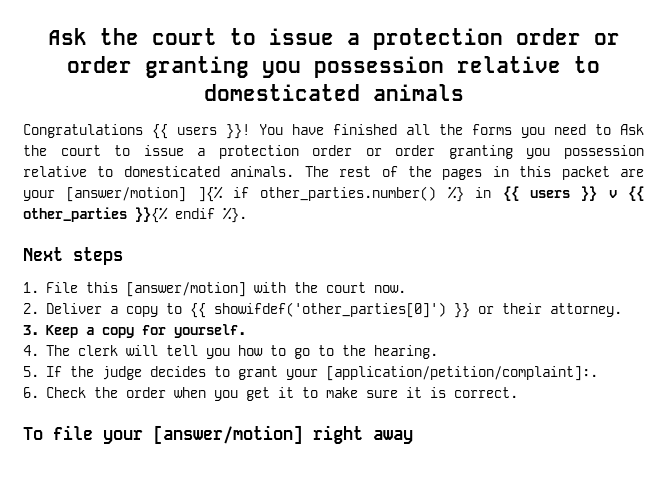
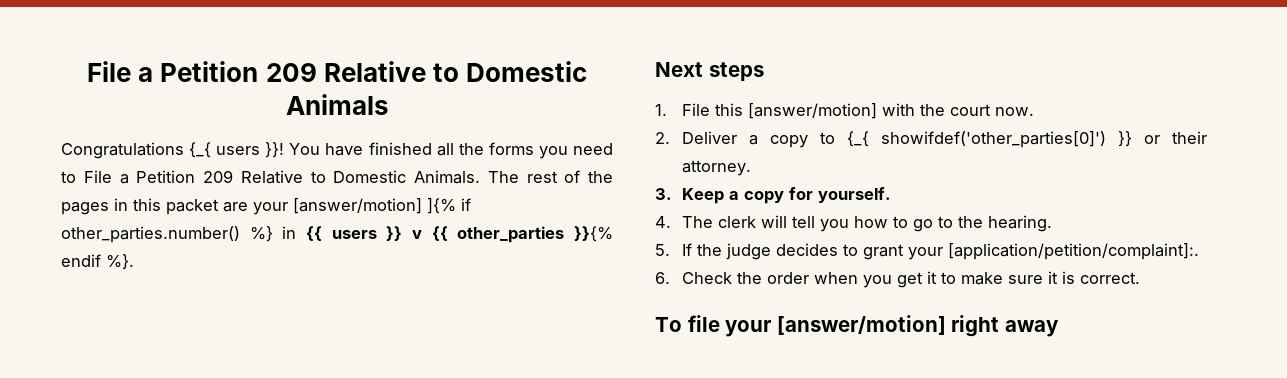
- Ask the court to issue a protection order or order granting you possession relative to domesticated animals
+ File a Petition 209 Relative to Domestic Animals
- Congratulations {{ users }}!
+ Congratulations {_{ users }}!
- You have finished all the forms you need to Ask the court to issue a protection order or order granting you possession relative to domesticated animals.
+ You have finished all the forms you need to File a Petition 209 Relative to Domestic Animals.
- 2. Deliver a copy to {{ showifdef('other_parties[0]') }} or their attorney.
+ 2. Deliver a copy to {_{ showifdef('other_parties[0]') }} or their attorney.

